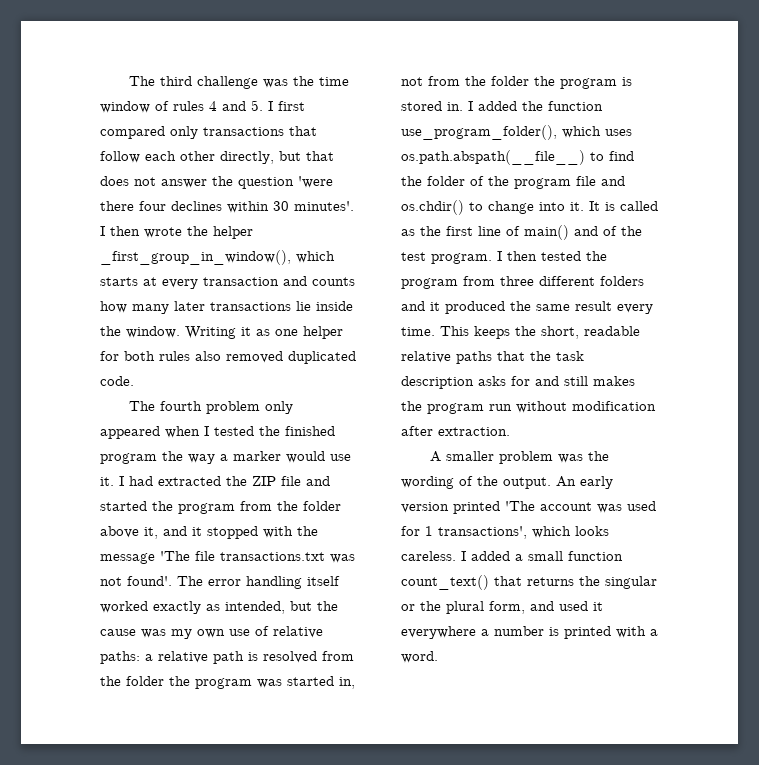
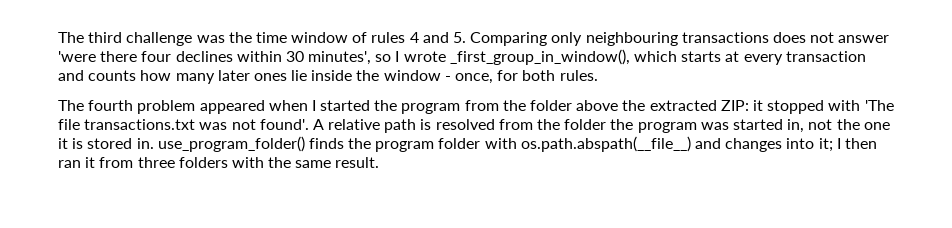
- The third challenge was the time window of rules 4 and 5. I first compared only transactions that follow each other directly, but that does not answer the question 'were there four declines within 30 minutes'. I then wrote the helper _first_group_in_window(), which starts at every transaction and counts how many later transactions lie inside the window. Writing it as one helper for both rules also removed duplicated code.
+ The third challenge was the time window of rules 4 and 5. Comparing only neighbouring transactions does not answer 'were there four declines within 30 minutes', so I wrote _first_group_in_window(), which starts at every transaction and counts how many later ones lie inside the window - once, for both rules.
- The fourth problem only appeared when I tested the finished program the way a marker would use it. I had extracted the ZIP file and started the program from the folder above it, and it stopped with the message 'The file transactions.txt was not found'.
+ The fourth problem appeared when I started the program from the folder above the extracted ZIP: it stopped with 'The file transactions.txt was not found'.
- The error handling itself worked exactly as intended, but the cause was my own use of relative paths: a relative path is resolved from the folder the program was started in, not from the folder the program is stored in. I added the function use_program_folder(), which uses os.path.abspath(__file__) to find the folder of the program file and os.chdir() to change into it. It is called as the first line of main() and of the test program. I then tested the program from three different folders and it produced the same result every time. This keeps the short, readable relative paths that the task description asks for and still makes the program run without modification after extraction.
- A smaller problem was the wording of the output. An early version printed 'The account was used for 1 transactions', which looks careless. I added a small function count_text() that returns the singular or the plural form, and used it everywhere a number is printed with a word.
+ A relative path is resolved from the folder the program was started in, not the one it is stored in. use_program_folder() finds the program folder with os.path.abspath(__file__) and changes into it; I then ran it from three folders with the same result.

